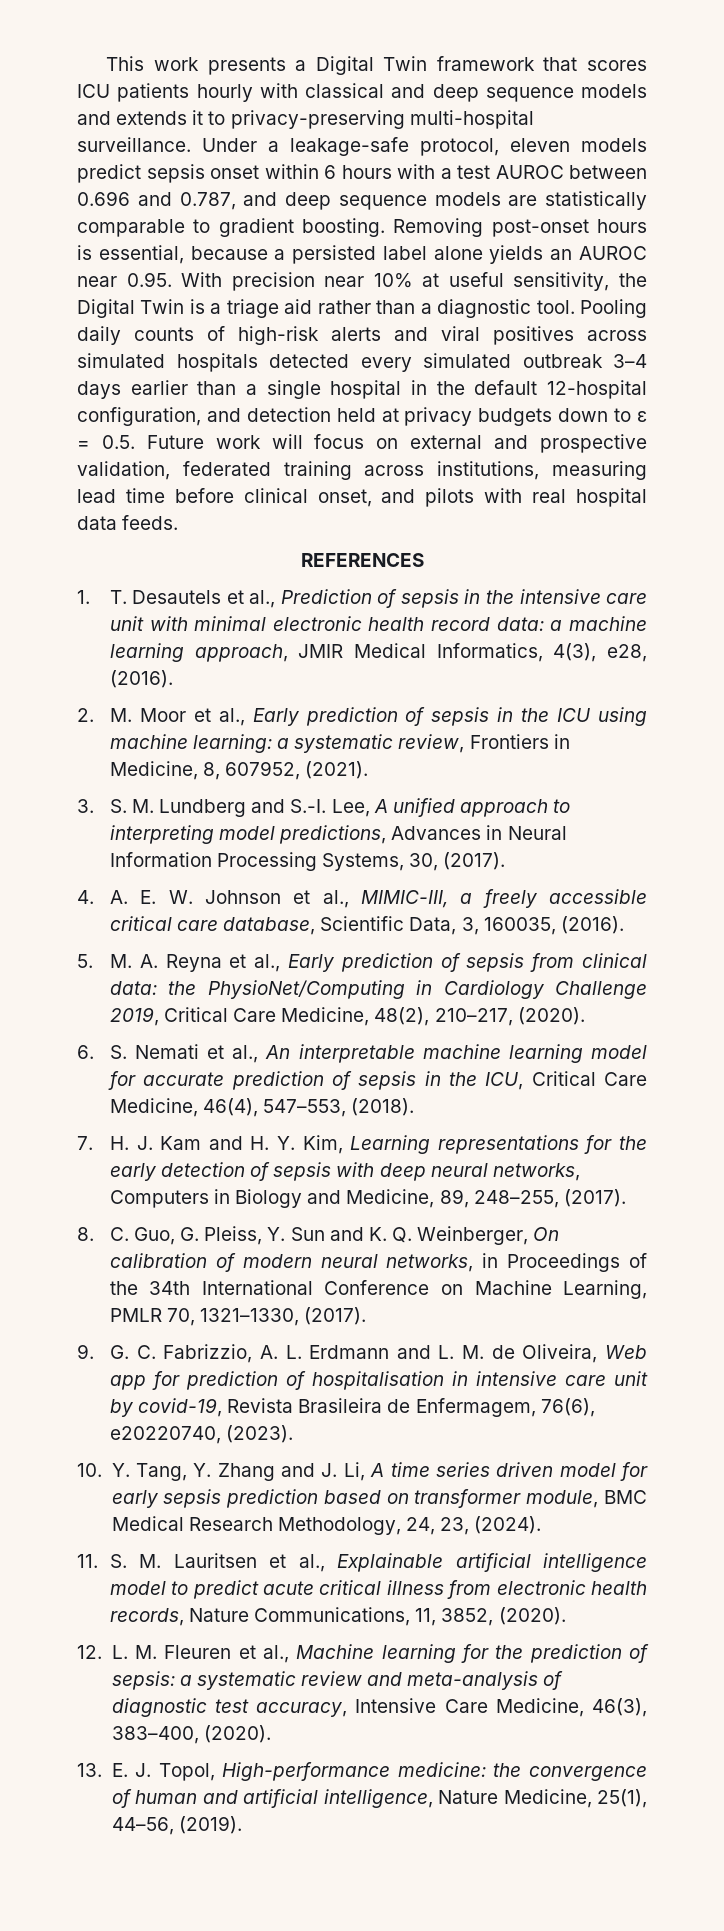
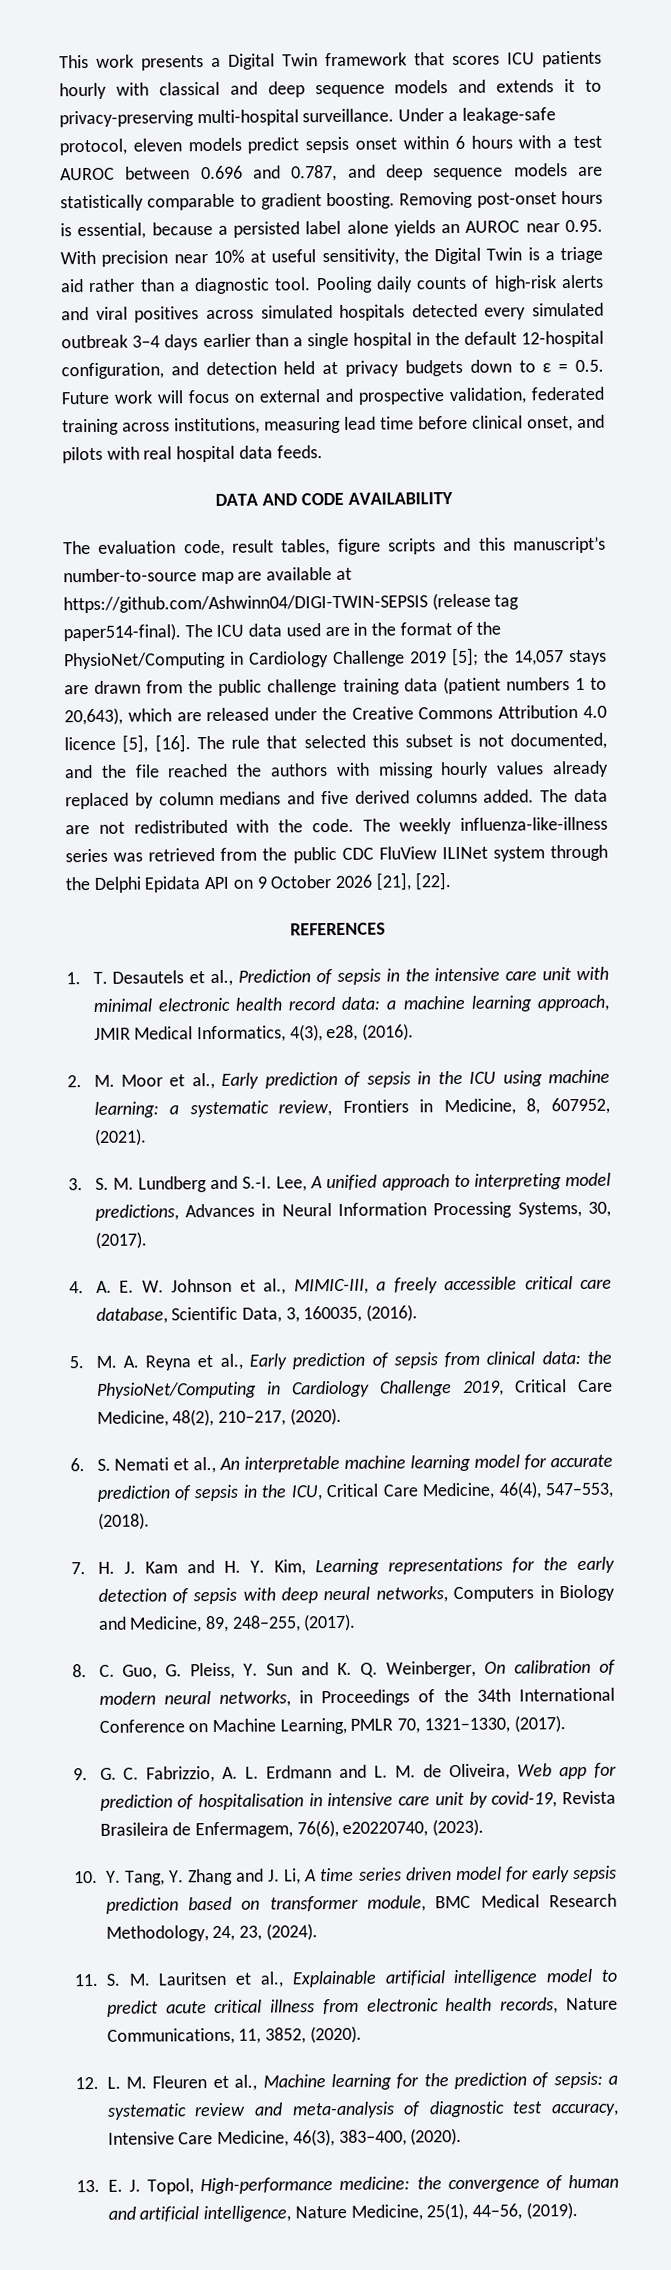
+ DATA AND CODE AVAILABILITY
+ The evaluation code, result tables, figure scripts and this manuscript’s number-to-source map are available at https://github.com/Ashwinn04/DIGI-TWIN-SEPSIS (release tag paper514-final). The ICU data used are in the format of the PhysioNet/Computing in Cardiology Challenge 2019 [5]; the 14,057 stays are drawn from the public challenge training data (patient numbers 1 to 20,643), which are released under the Creative Commons Attribution 4.0 licence [5], [16]. The rule that selected this subset is not documented, and the file reached the authors with missing hourly values already replaced by column medians and five derived columns added. The data are not redistributed with the code. The weekly influenza-like-illness series was retrieved from the public CDC FluView ILINet system through the Delphi Epidata API on 9 October 2026 [21], [22].

